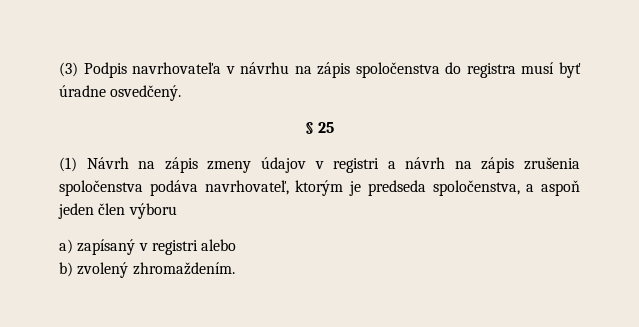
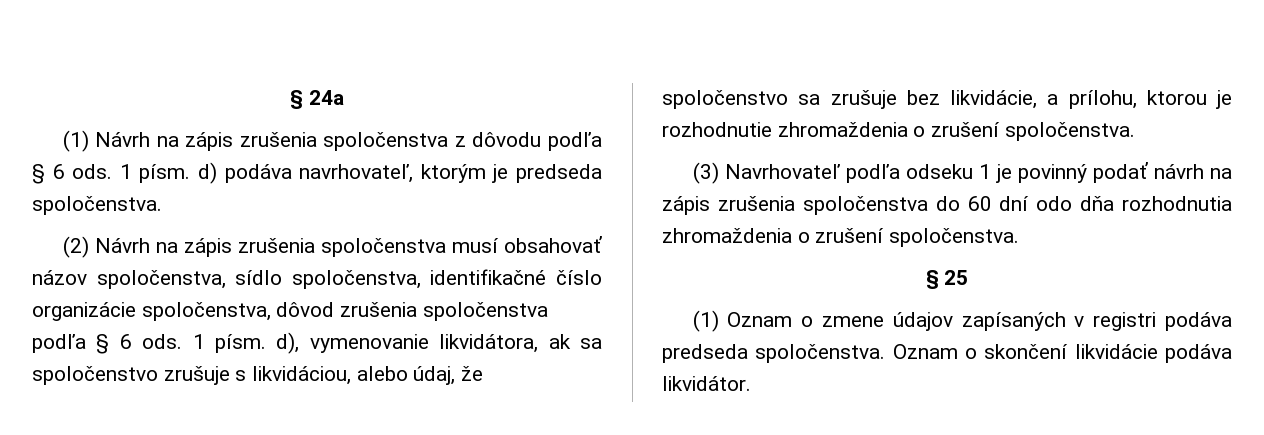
- (3) Podpis navrhovateľa v návrhu na zápis spoločenstva do registra musí byť úradne osvedčený.
+ § 24a
+ (1) Návrh na zápis zrušenia spoločenstva z dôvodu podľa § 6 ods. 1 písm. d) podáva navrhovateľ, ktorým je predseda spoločenstva.
+ (2) Návrh na zápis zrušenia spoločenstva musí obsahovať názov spoločenstva, sídlo spoločenstva, identifikačné číslo organizácie spoločenstva, dôvod zrušenia spoločenstva podľa § 6 ods. 1 písm. d), vymenovanie likvidátora, ak sa spoločenstvo zrušuje s likvidáciou, alebo údaj, že spoločenstvo sa zrušuje bez likvidácie, a prílohu, ktorou je rozhodnutie zhromaždenia o zrušení spoločenstva.
+ (3) Navrhovateľ podľa odseku 1 je povinný podať návrh na zápis zrušenia spoločenstva do 60 dní odo dňa rozhodnutia zhromaždenia o zrušení spoločenstva.
  § 25
- (1) Návrh na zápis zmeny údajov v registri a návrh na zápis zrušenia spoločenstva podáva navrhovateľ, ktorým je predseda spoločenstva, a aspoň jeden člen výboru
- a) zapísaný v registri alebo
- b) zvolený zhromaždením.
+ (1) Oznam o zmene údajov zapísaných v registri podáva predseda spoločenstva. Oznam o skončení likvidácie podáva likvidátor.

